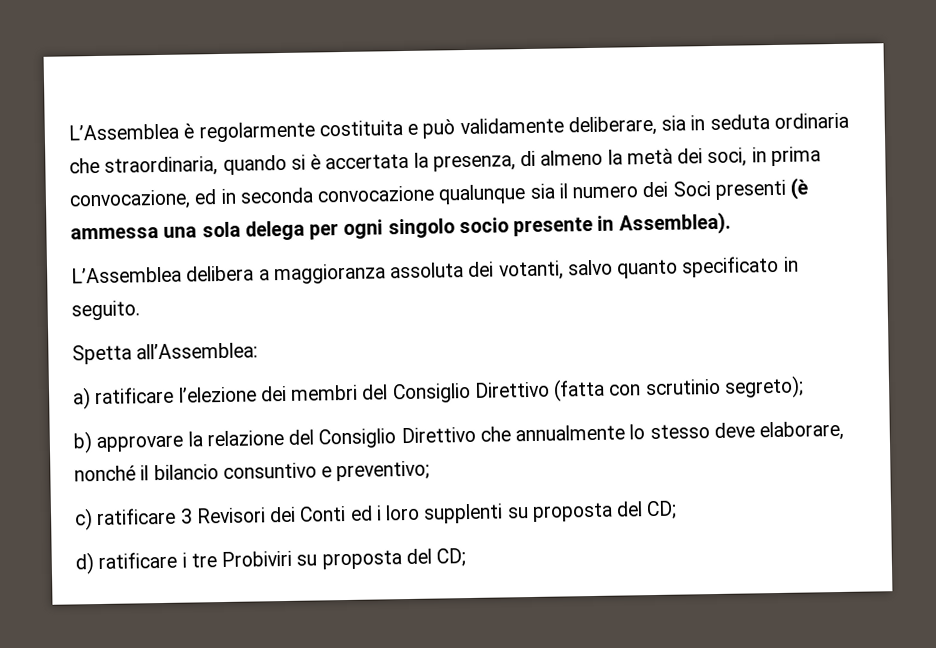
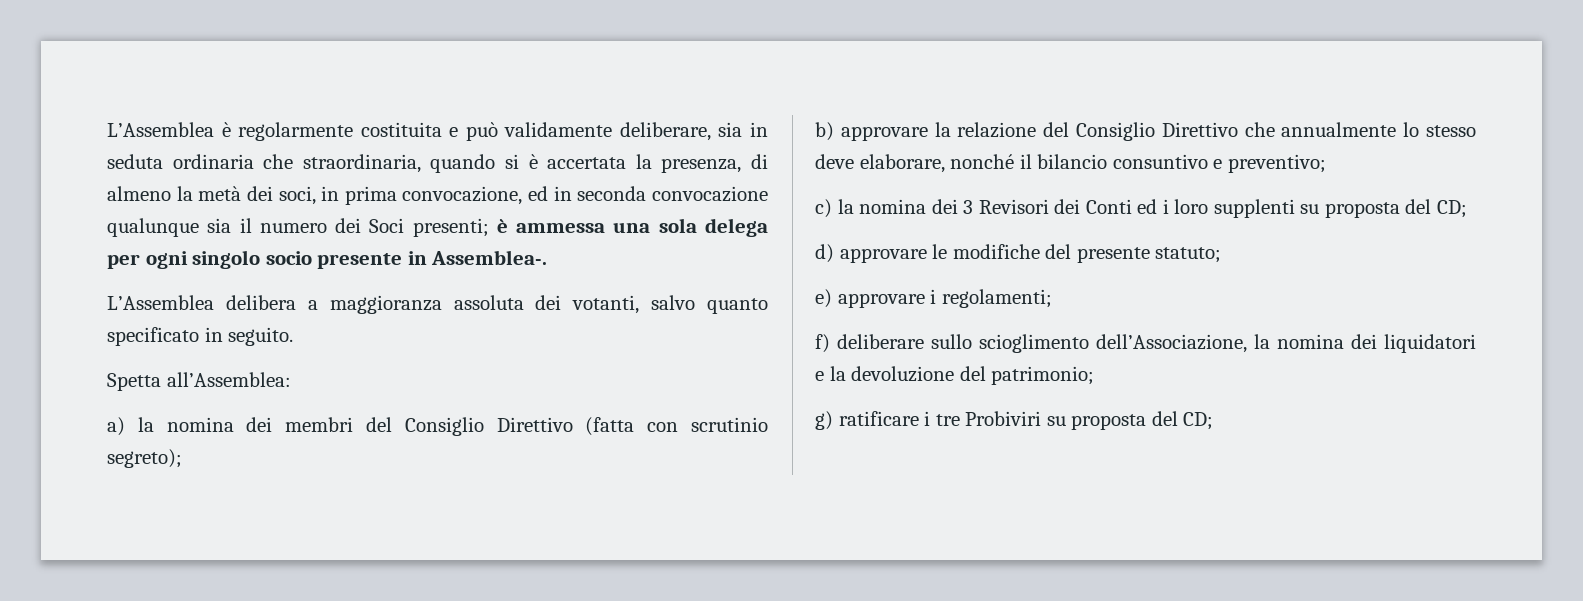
- L’Assemblea è regolarmente costituita e può validamente deliberare, sia in seduta ordinaria che straordinaria, quando si è accertata la presenza, di almeno la metà dei soci, in prima convocazione, ed in seconda convocazione qualunque sia il numero dei Soci presenti (è ammessa una sola delega per ogni singolo socio presente in Assemblea).
+ L’Assemblea è regolarmente costituita e può validamente deliberare, sia in seduta ordinaria che straordinaria, quando si è accertata la presenza, di almeno la metà dei soci, in prima convocazione, ed in seconda convocazione qualunque sia il numero dei Soci presenti; è ammessa una sola delega per ogni singolo socio presente in Assemblea-.
- a) ratificare l’elezione dei membri del Consiglio Direttivo (fatta con scrutinio segreto);
+ a) la nomina dei membri del Consiglio Direttivo (fatta con scrutinio segreto);
- c) ratificare 3 Revisori dei Conti ed i loro supplenti su proposta del CD;
+ c) la nomina dei 3 Revisori dei Conti ed i loro supplenti su proposta del CD;
- d) ratificare i tre Probiviri su proposta del CD;
+ d) approvare le modifiche del presente statuto;
+ e) approvare i regolamenti;
+ f) deliberare sullo scioglimento dell’Associazione, la nomina dei liquidatori e la devoluzione del patrimonio;
+ g) ratificare i tre Probiviri su proposta del CD;

